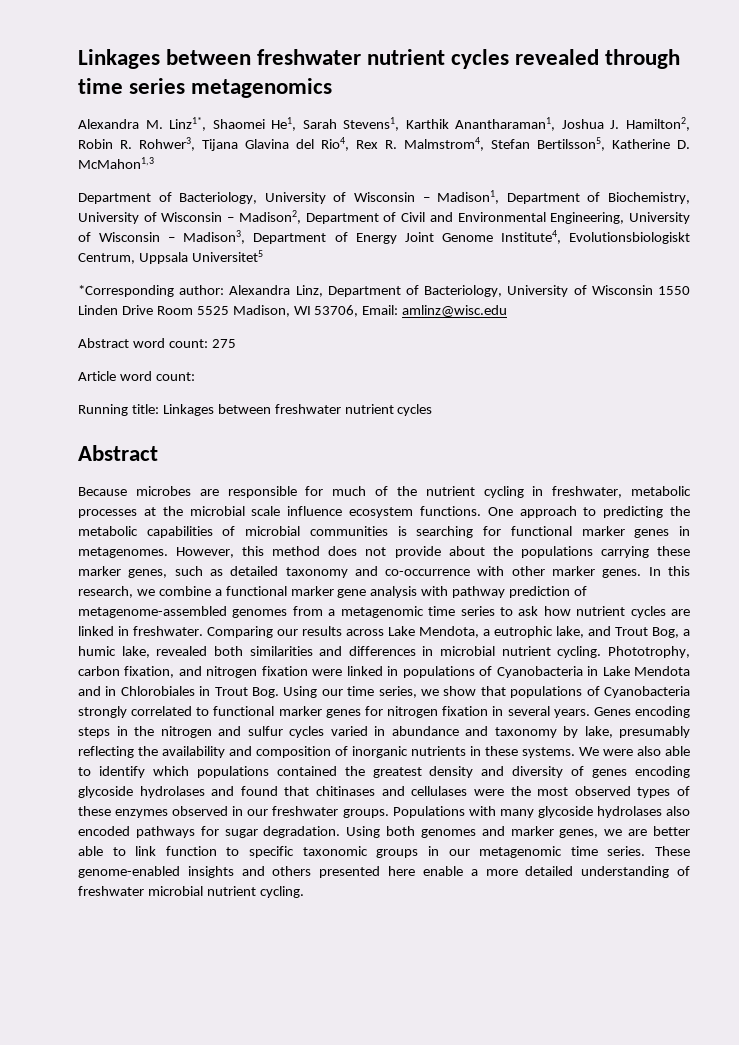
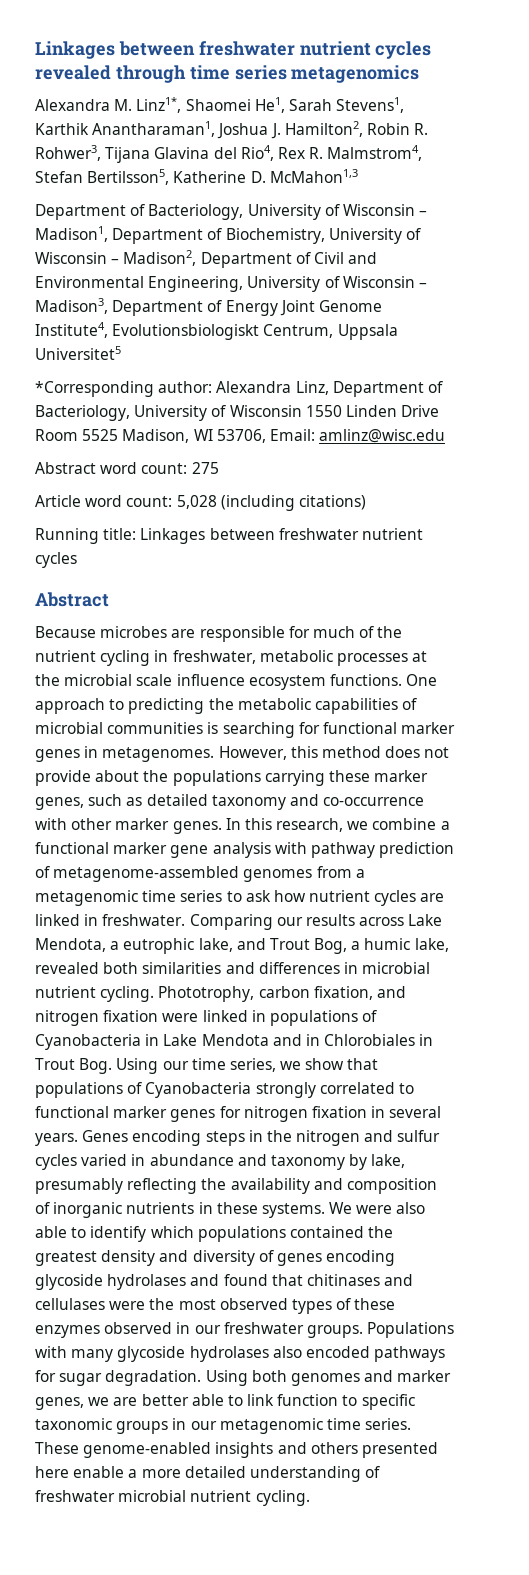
- Article word count:
+ Article word count: 5,028 (including citations)

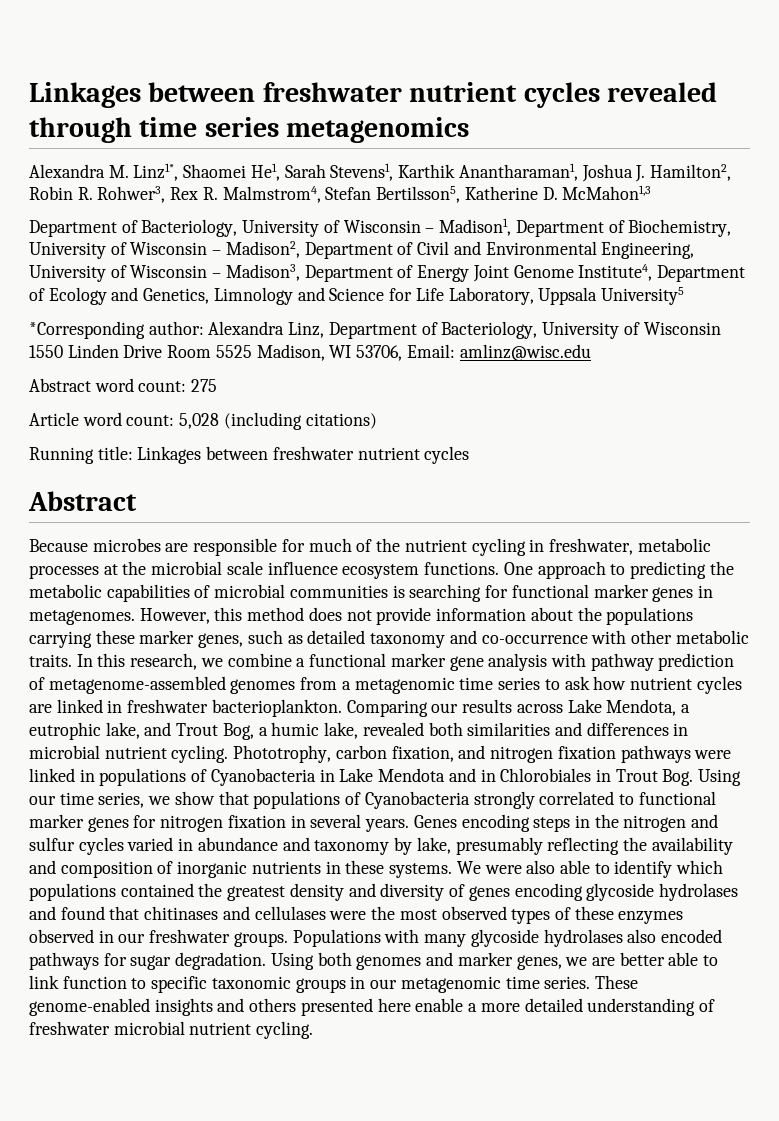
- Alexandra M. Linz1*, Shaomei He1, Sarah Stevens1, Karthik Anantharaman1, Joshua J. Hamilton2, Robin R. Rohwer3, Tijana Glavina del Rio4, Rex R. Malmstrom4, Stefan Bertilsson5, Katherine D. McMahon1,3
+ Alexandra M. Linz1*, Shaomei He1, Sarah Stevens1, Karthik Anantharaman1, Joshua J. Hamilton2, Robin R. Rohwer3, Rex R. Malmstrom4, Stefan Bertilsson5, Katherine D. McMahon1,3
- Department of Bacteriology, University of Wisconsin – Madison1, Department of Biochemistry, University of Wisconsin – Madison2, Department of Civil and Environmental Engineering, University of Wisconsin – Madison3, Department of Energy Joint Genome Institute4, Evolutionsbiologiskt Centrum, Uppsala Universitet5
+ Department of Bacteriology, University of Wisconsin – Madison1, Department of Biochemistry, University of Wisconsin – Madison2, Department of Civil and Environmental Engineering, University of Wisconsin – Madison3, Department of Energy Joint Genome Institute4, Department of Ecology and Genetics, Limnology and Science for Life Laboratory, Uppsala University5
- However, this method does not provide about the populations carrying these marker genes, such as detailed taxonomy and co-occurrence with other marker genes.
+ However, this method does not provide information about the populations carrying these marker genes, such as detailed taxonomy and co-occurrence with other metabolic traits.
- In this research, we combine a functional marker gene analysis with pathway prediction of metagenome-assembled genomes from a metagenomic time series to ask how nutrient cycles are linked in freshwater.
+ In this research, we combine a functional marker gene analysis with pathway prediction of metagenome-assembled genomes from a metagenomic time series to ask how nutrient cycles are linked in freshwater bacterioplankton.
- Phototrophy, carbon fixation, and nitrogen fixation were linked in populations of Cyanobacteria in Lake Mendota and in Chlorobiales in Trout Bog. Using our time series, we show that populations of Cyanobacteria strongly correlated to functional marker genes for nitrogen fixation in several years.
+ Phototrophy, carbon fixation, and nitrogen fixation pathways were linked in populations of Cyanobacteria in Lake Mendota and in Chlorobiales in Trout Bog. Using our time series, we show that populations of Cyanobacteria strongly correlated to functional marker genes for nitrogen fixation in several years.

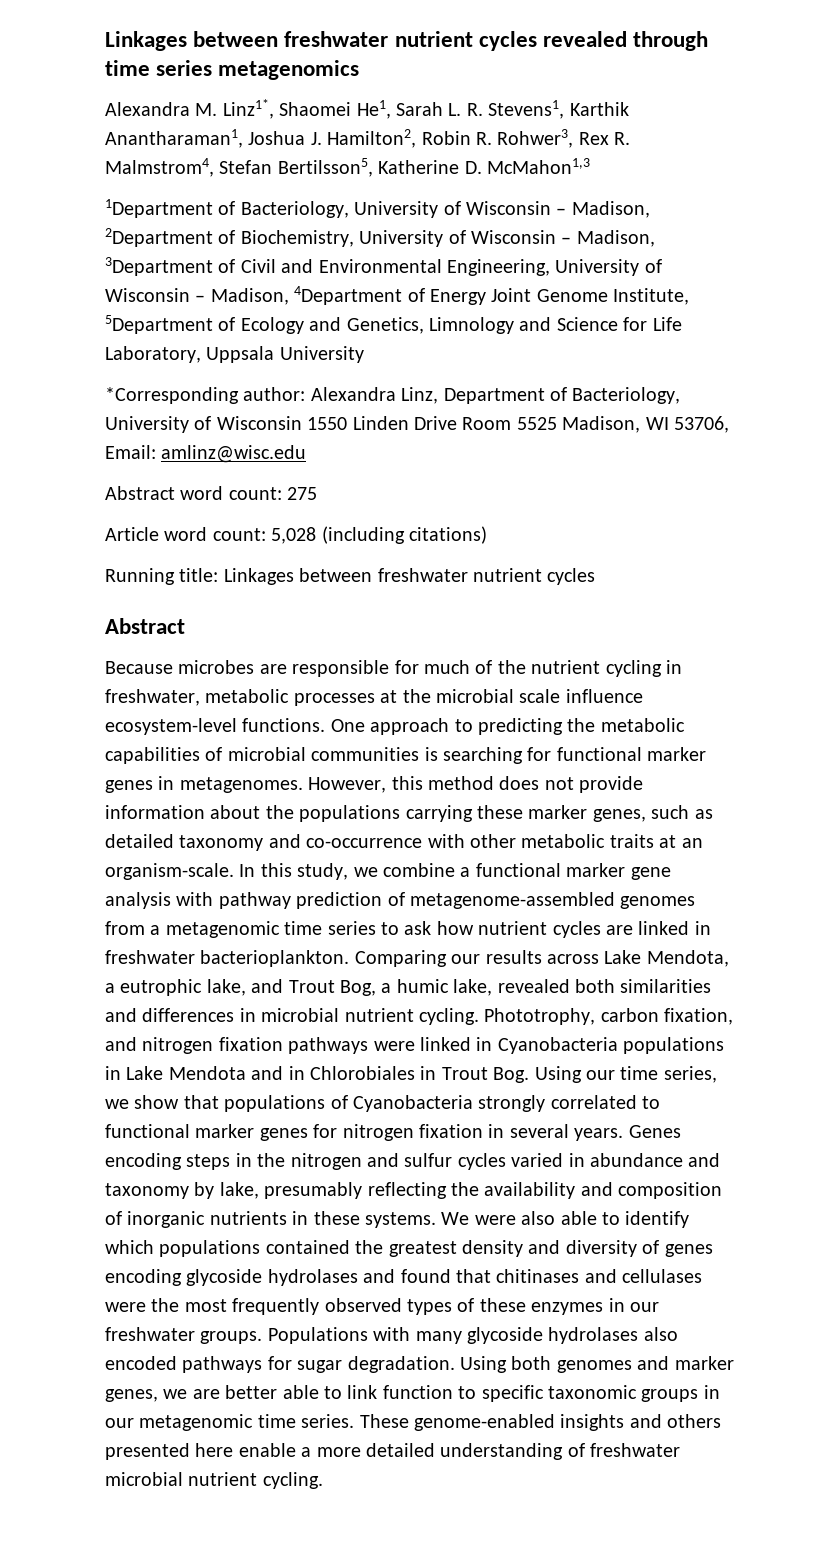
- Alexandra M. Linz1*, Shaomei He1, Sarah Stevens1, Karthik Anantharaman1, Joshua J. Hamilton2, Robin R. Rohwer3, Rex R. Malmstrom4, Stefan Bertilsson5, Katherine D. McMahon1,3
+ Alexandra M. Linz1*, Shaomei He1, Sarah L. R. Stevens1, Karthik Anantharaman1, Joshua J. Hamilton2, Robin R. Rohwer3, Rex R. Malmstrom4, Stefan Bertilsson5, Katherine D. McMahon1,3
- Department of Bacteriology, University of Wisconsin – Madison1, Department of Biochemistry, University of Wisconsin – Madison2, Department of Civil and Environmental Engineering, University of Wisconsin – Madison3, Department of Energy Joint Genome Institute4, Department of Ecology and Genetics, Limnology and Science for Life Laboratory, Uppsala University5
+ 1Department of Bacteriology, University of Wisconsin – Madison, 2Department of Biochemistry, University of Wisconsin – Madison, 3Department of Civil and Environmental Engineering, University of Wisconsin – Madison, 4Department of Energy Joint Genome Institute, 5Department of Ecology and Genetics, Limnology and Science for Life Laboratory, Uppsala University
- Because microbes are responsible for much of the nutrient cycling in freshwater, metabolic processes at the microbial scale influence ecosystem functions.
+ Because microbes are responsible for much of the nutrient cycling in freshwater, metabolic processes at the microbial scale influence ecosystem-level functions.
- However, this method does not provide information about the populations carrying these marker genes, such as detailed taxonomy and co-occurrence with other metabolic traits.
+ However, this method does not provide information about the populations carrying these marker genes, such as detailed taxonomy and co-occurrence with other metabolic traits at an organism-scale.
- In this research, we combine a functional marker gene analysis with pathway prediction of metagenome-assembled genomes from a metagenomic time series to ask how nutrient cycles are linked in freshwater bacterioplankton.
+ In this study, we combine a functional marker gene analysis with pathway prediction of metagenome-assembled genomes from a metagenomic time series to ask how nutrient cycles are linked in freshwater bacterioplankton.
- Phototrophy, carbon fixation, and nitrogen fixation pathways were linked in populations of Cyanobacteria in Lake Mendota and in Chlorobiales in Trout Bog. Using our time series, we show that populations of Cyanobacteria strongly correlated to functional marker genes for nitrogen fixation in several years.
+ Phototrophy, carbon fixation, and nitrogen fixation pathways were linked in Cyanobacteria populations in Lake Mendota and in Chlorobiales in Trout Bog. Using our time series, we show that populations of Cyanobacteria strongly correlated to functional marker genes for nitrogen fixation in several years.
- We were also able to identify which populations contained the greatest density and diversity of genes encoding glycoside hydrolases and found that chitinases and cellulases were the most observed types of these enzymes observed in our freshwater groups.
+ We were also able to identify which populations contained the greatest density and diversity of genes encoding glycoside hydrolases and found that chitinases and cellulases were the most frequently observed types of these enzymes in our freshwater groups.

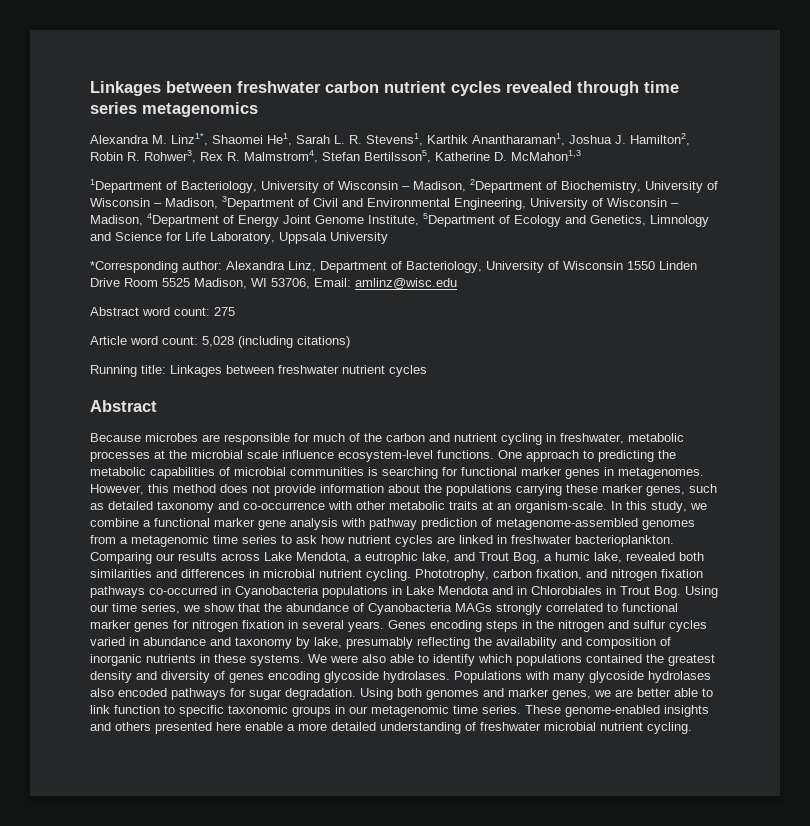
- Linkages between freshwater nutrient cycles revealed through time series metagenomics
+ Linkages between freshwater carbon nutrient cycles revealed through time series metagenomics
- Because microbes are responsible for much of the nutrient cycling in freshwater, metabolic processes at the microbial scale influence ecosystem-level functions.
+ Because microbes are responsible for much of the carbon and nutrient cycling in freshwater, metabolic processes at the microbial scale influence ecosystem-level functions.
- Phototrophy, carbon fixation, and nitrogen fixation pathways were linked in Cyanobacteria populations in Lake Mendota and in Chlorobiales in Trout Bog. Using our time series, we show that populations of Cyanobacteria strongly correlated to functional marker genes for nitrogen fixation in several years.
+ Phototrophy, carbon fixation, and nitrogen fixation pathways co-occurred in Cyanobacteria populations in Lake Mendota and in Chlorobiales in Trout Bog. Using our time series, we show that the abundance of Cyanobacteria MAGs strongly correlated to functional marker genes for nitrogen fixation in several years.
- We were also able to identify which populations contained the greatest density and diversity of genes encoding glycoside hydrolases and found that chitinases and cellulases were the most frequently observed types of these enzymes in our freshwater groups.
+ We were also able to identify which populations contained the greatest density and diversity of genes encoding glycoside hydrolases.

